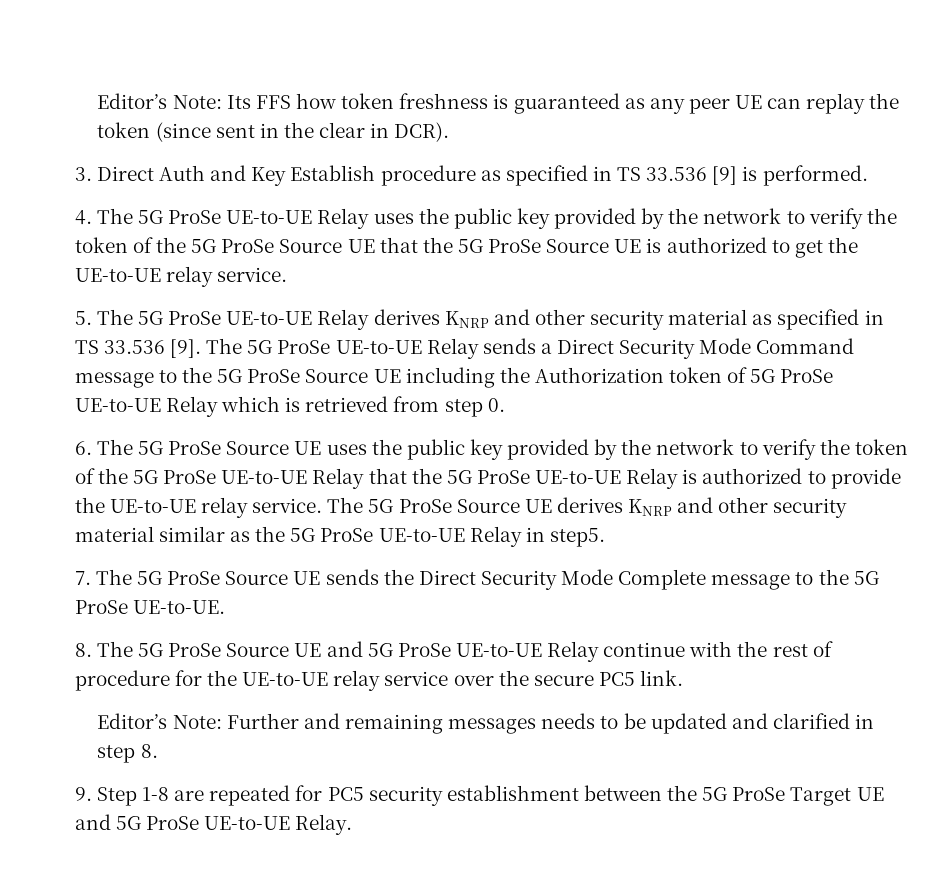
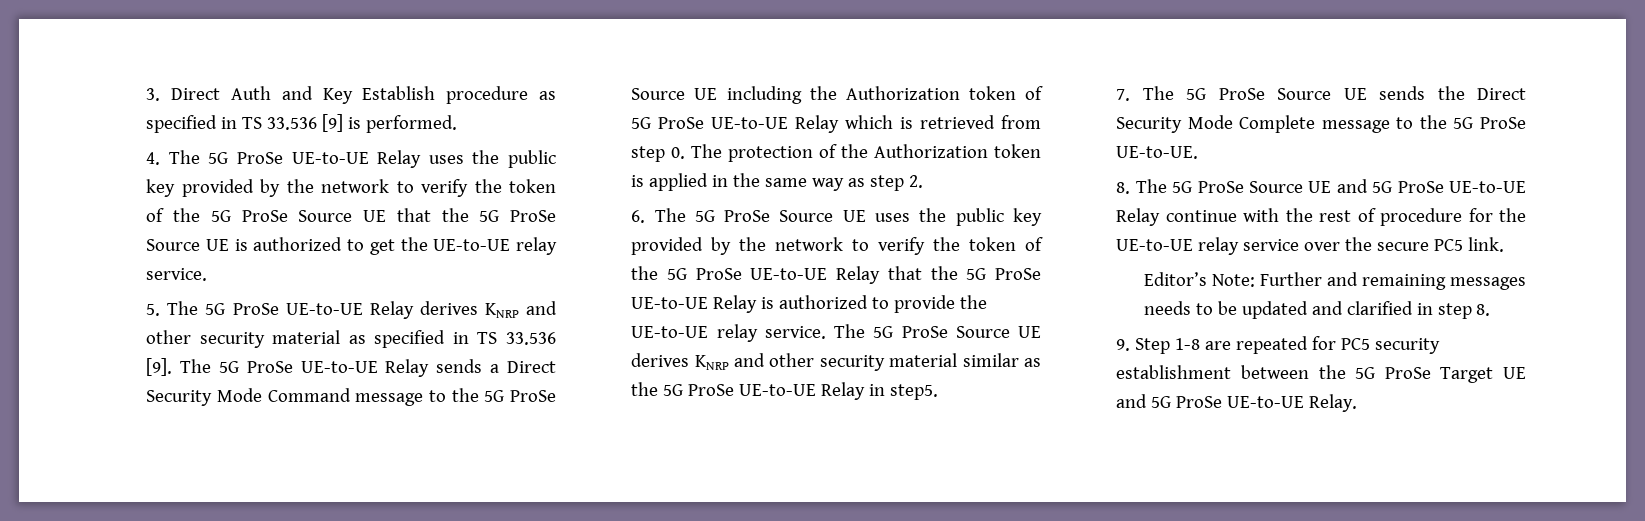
- Editor’s Note: Its FFS how token freshness is guaranteed as any peer UE can replay the token (since sent in the clear in DCR).
- The 5G ProSe UE-to-UE Relay sends a Direct Security Mode Command message to the 5G ProSe Source UE including the Authorization token of 5G ProSe UE-to-UE Relay which is retrieved from step 0.
+ The 5G ProSe UE-to-UE Relay sends a Direct Security Mode Command message to the 5G ProSe Source UE including the Authorization token of 5G ProSe UE-to-UE Relay which is retrieved from step 0. The protection of the Authorization token is applied in the same way as step 2.

